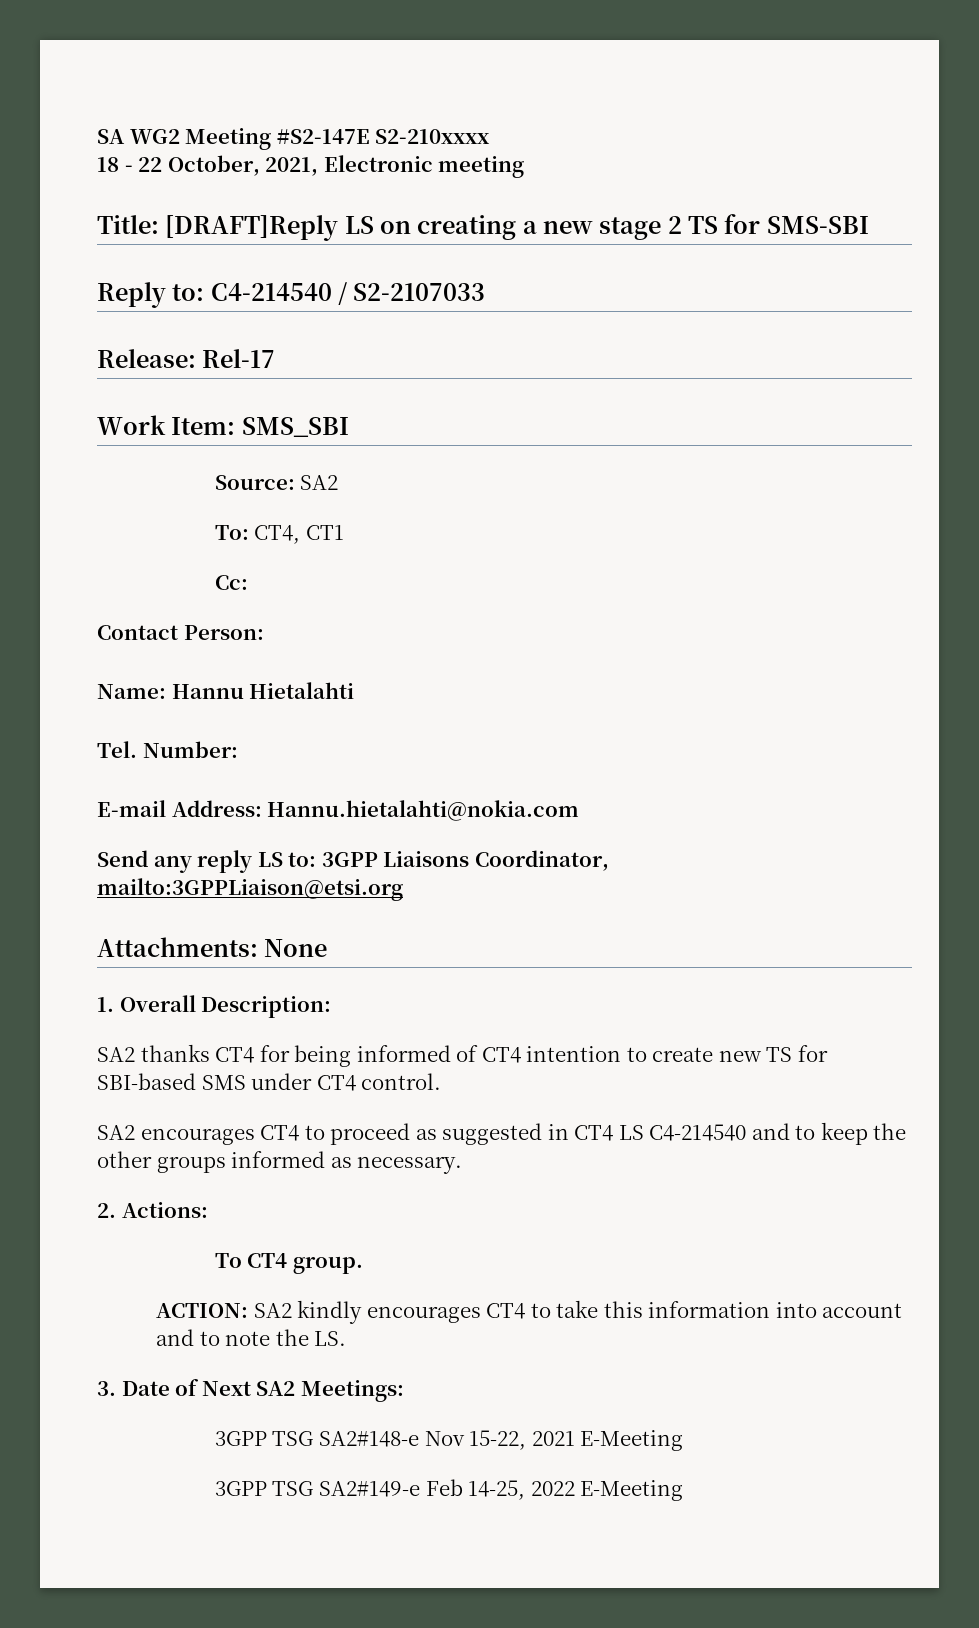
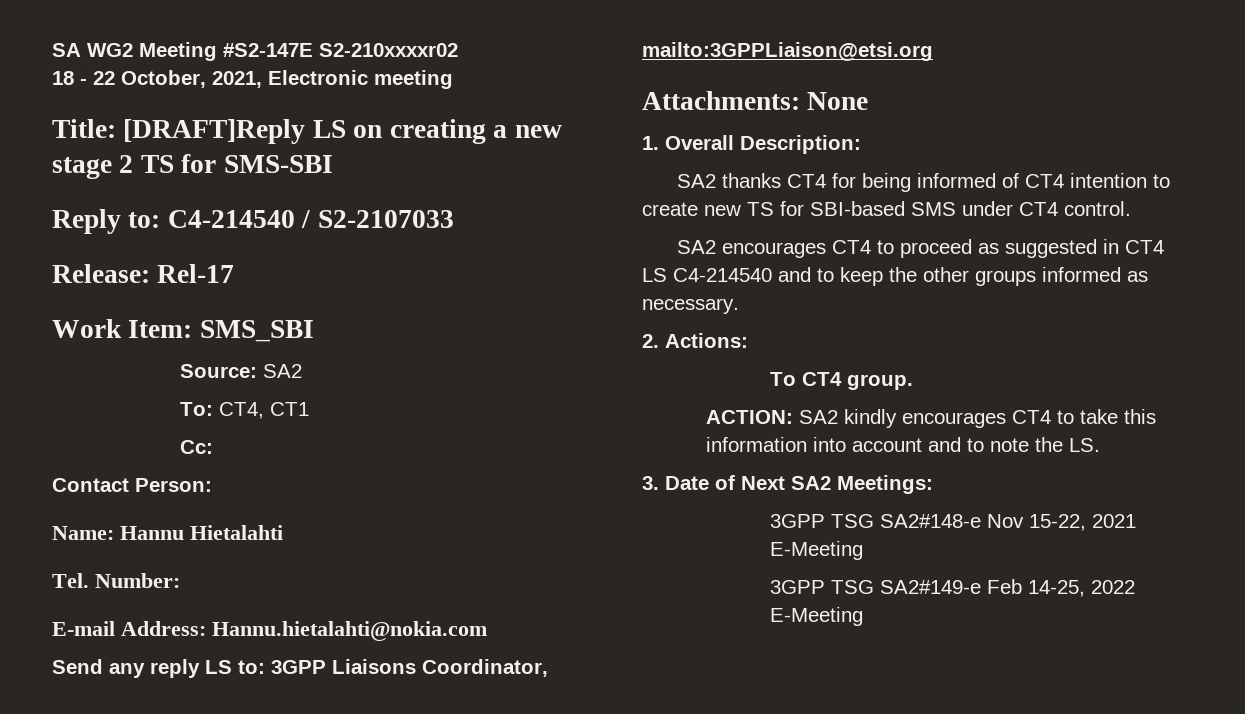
- SA WG2 Meeting #S2-147E S2-210xxxx
+ SA WG2 Meeting #S2-147E S2-210xxxxr02

